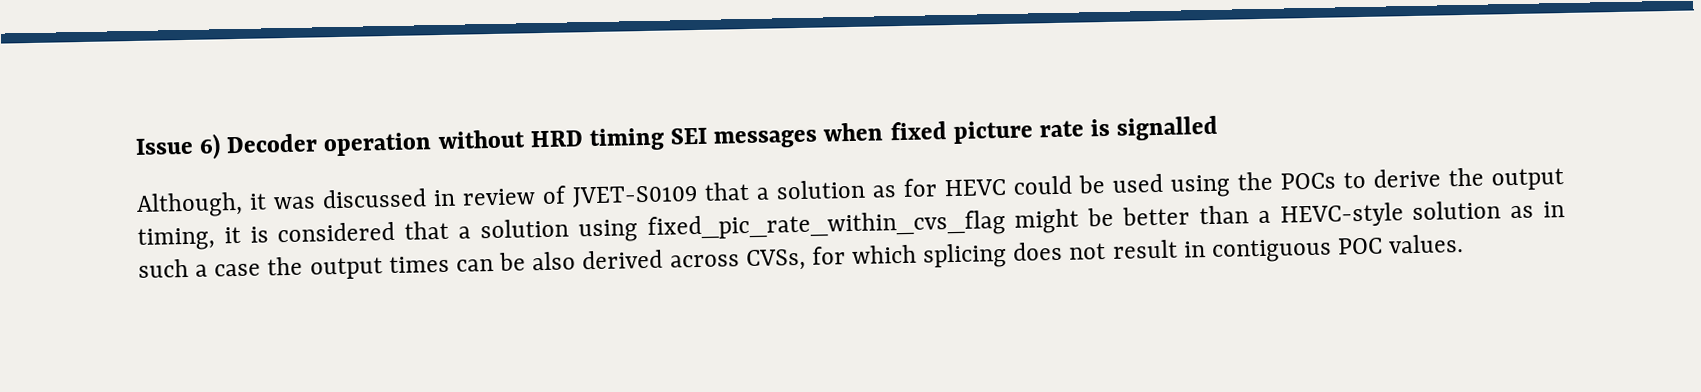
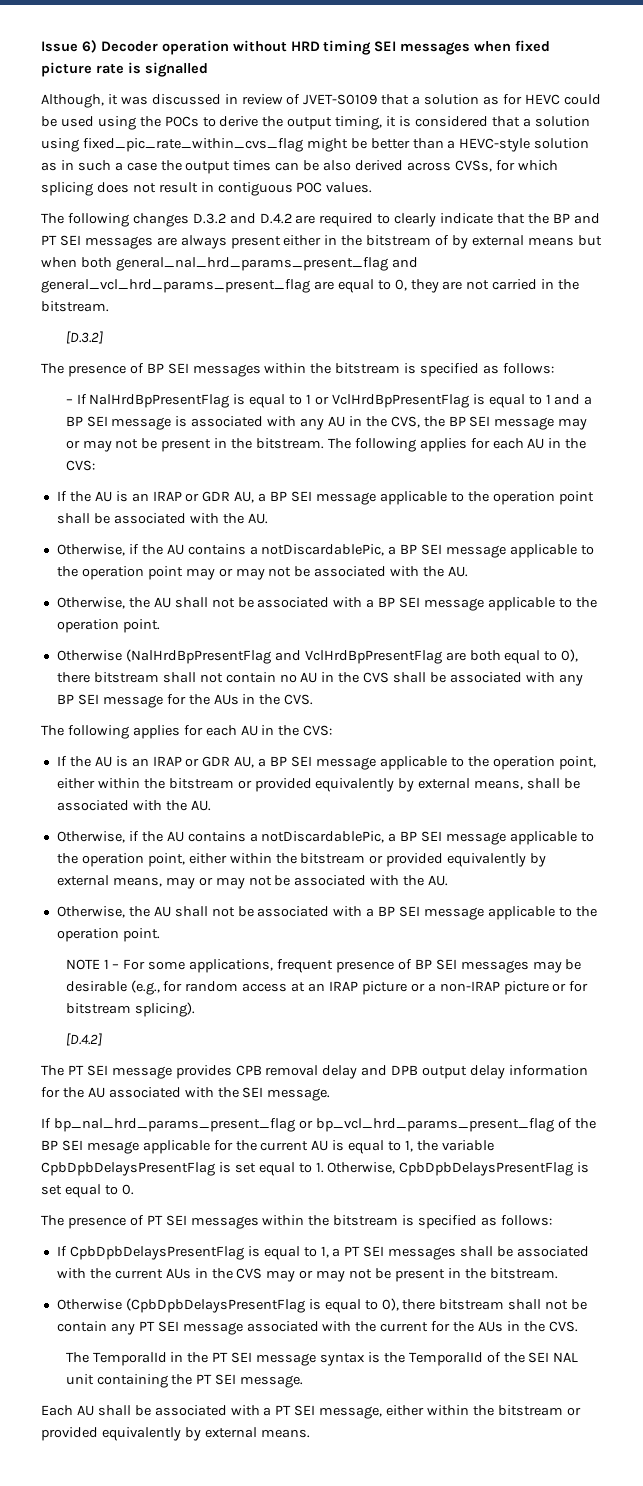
+ The following changes D.3.2 and D.4.2 are required to clearly indicate that the BP and PT SEI messages are always present either in the bitstream of by external means but when both general_nal_hrd_params_present_flag and general_vcl_hrd_params_present_flag are equal to 0, they are not carried in the bitstream.
+ [D.3.2]
+ The presence of BP SEI messages within the bitstream is specified as follows:
+ – If NalHrdBpPresentFlag is equal to 1 or VclHrdBpPresentFlag is equal to 1 and a BP SEI message is associated with any AU in the CVS, the BP SEI message may or may not be present in the bitstream. The following applies for each AU in the CVS:
+ If the AU is an IRAP or GDR AU, a BP SEI message applicable to the operation point shall be associated with the AU.
+ Otherwise, if the AU contains a notDiscardablePic, a BP SEI message applicable to the operation point may or may not be associated with the AU.
+ Otherwise, the AU shall not be associated with a BP SEI message applicable to the operation point.
+ Otherwise (NalHrdBpPresentFlag and VclHrdBpPresentFlag are both equal to 0), there bitstream shall not contain no AU in the CVS shall be associated with any BP SEI message for the AUs in the CVS.
+ The following applies for each AU in the CVS:
+ If the AU is an IRAP or GDR AU, a BP SEI message applicable to the operation point, either within the bitstream or provided equivalently by external means, shall be associated with the AU.
+ Otherwise, if the AU contains a notDiscardablePic, a BP SEI message applicable to the operation point, either within the bitstream or provided equivalently by external means, may or may not be associated with the AU.
+ Otherwise, the AU shall not be associated with a BP SEI message applicable to the operation point.
+ NOTE 1 – For some applications, frequent presence of BP SEI messages may be desirable (e.g., for random access at an IRAP picture or a non-IRAP picture or for bitstream splicing).
+ [D.4.2]
+ The PT SEI message provides CPB removal delay and DPB output delay information for the AU associated with the SEI message.
+ If bp_nal_hrd_params_present_flag or bp_vcl_hrd_params_present_flag of the BP SEI mesage applicable for the current AU is equal to 1, the variable CpbDpbDelaysPresentFlag is set equal to 1. Otherwise, CpbDpbDelaysPresentFlag is set equal to 0.
+ The presence of PT SEI messages within the bitstream is specified as follows:
+ If CpbDpbDelaysPresentFlag is equal to 1, a PT SEI messages shall be associated with the current AUs in the CVS may or may not be present in the bitstream.
+ Otherwise (CpbDpbDelaysPresentFlag is equal to 0), there bitstream shall not be contain any PT SEI message associated with the current for the AUs in the CVS.
+ The TemporalId in the PT SEI message syntax is the TemporalId of the SEI NAL unit containing the PT SEI message.
+ Each AU shall be associated with a PT SEI message, either within the bitstream or provided equivalently by external means.

